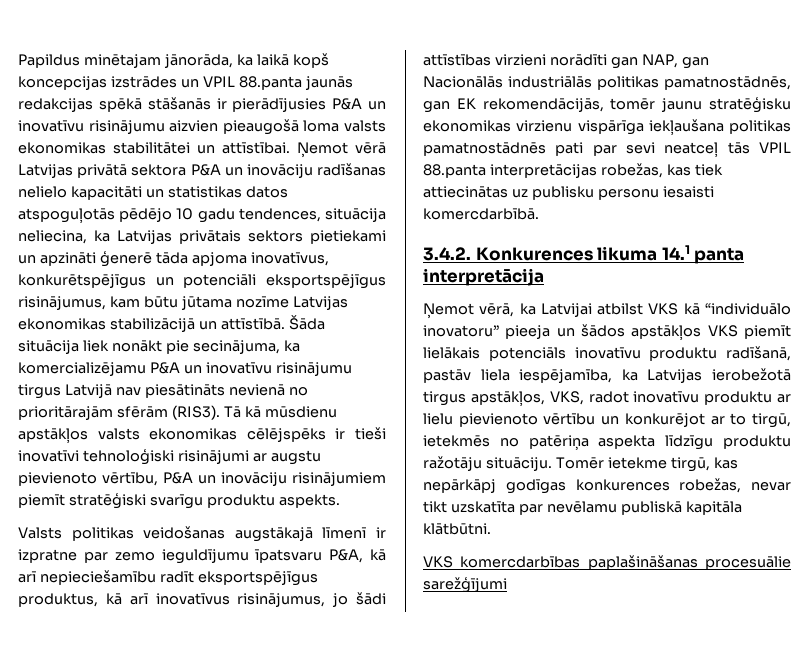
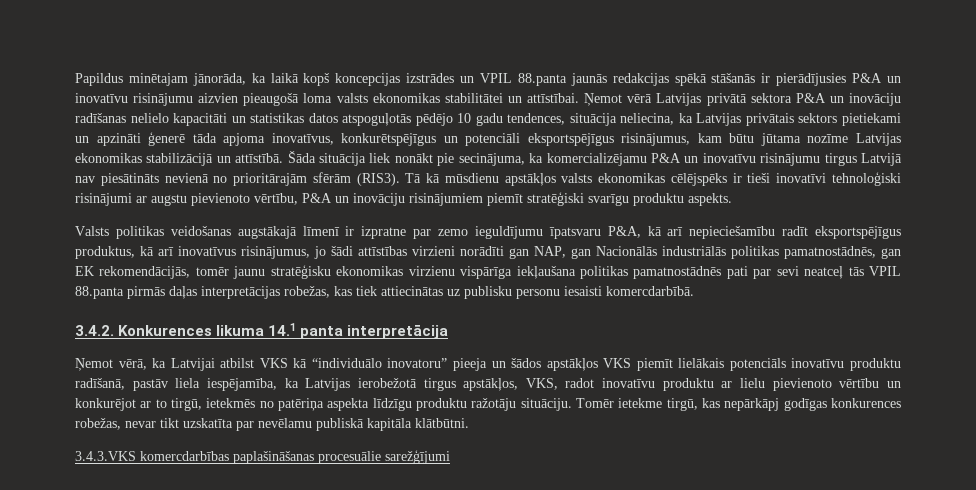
- Valsts politikas veidošanas augstākajā līmenī ir izpratne par zemo ieguldījumu īpatsvaru P&A, kā arī nepieciešamību radīt eksportspējīgus produktus, kā arī inovatīvus risinājumus, jo šādi attīstības virzieni norādīti gan NAP, gan Nacionālās industriālās politikas pamatnostādnēs, gan EK rekomendācijās, tomēr jaunu stratēģisku ekonomikas virzienu vispārīga iekļaušana politikas pamatnostādnēs pati par sevi neatceļ tās VPIL 88.panta interpretācijas robežas, kas tiek attiecinātas uz publisku personu iesaisti komercdarbībā.
+ Valsts politikas veidošanas augstākajā līmenī ir izpratne par zemo ieguldījumu īpatsvaru P&A, kā arī nepieciešamību radīt eksportspējīgus produktus, kā arī inovatīvus risinājumus, jo šādi attīstības virzieni norādīti gan NAP, gan Nacionālās industriālās politikas pamatnostādnēs, gan EK rekomendācijās, tomēr jaunu stratēģisku ekonomikas virzienu vispārīga iekļaušana politikas pamatnostādnēs pati par sevi neatceļ tās VPIL 88.panta pirmās daļas interpretācijas robežas, kas tiek attiecinātas uz publisku personu iesaisti komercdarbībā.
- VKS komercdarbības paplašināšanas procesuālie sarežģījumi
+ 3.4.3.VKS komercdarbības paplašināšanas procesuālie sarežģījumi

